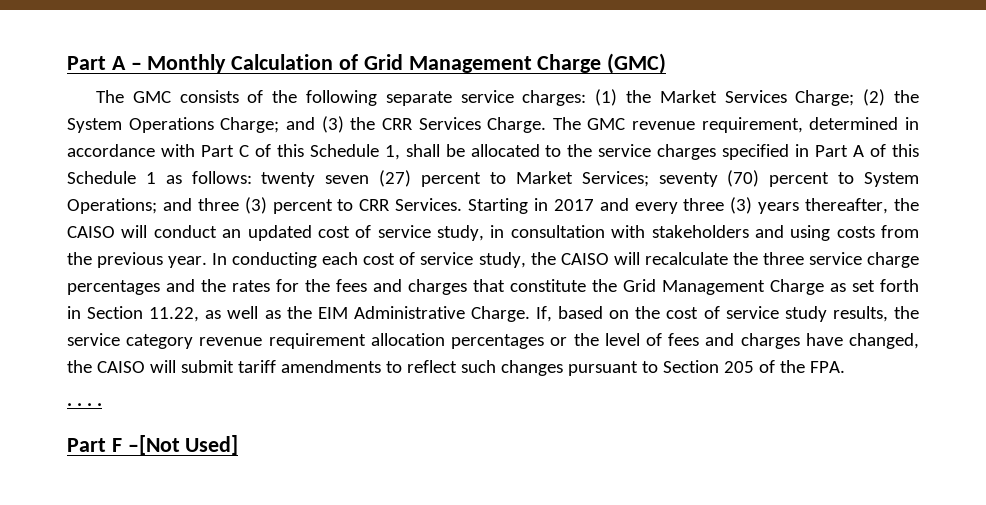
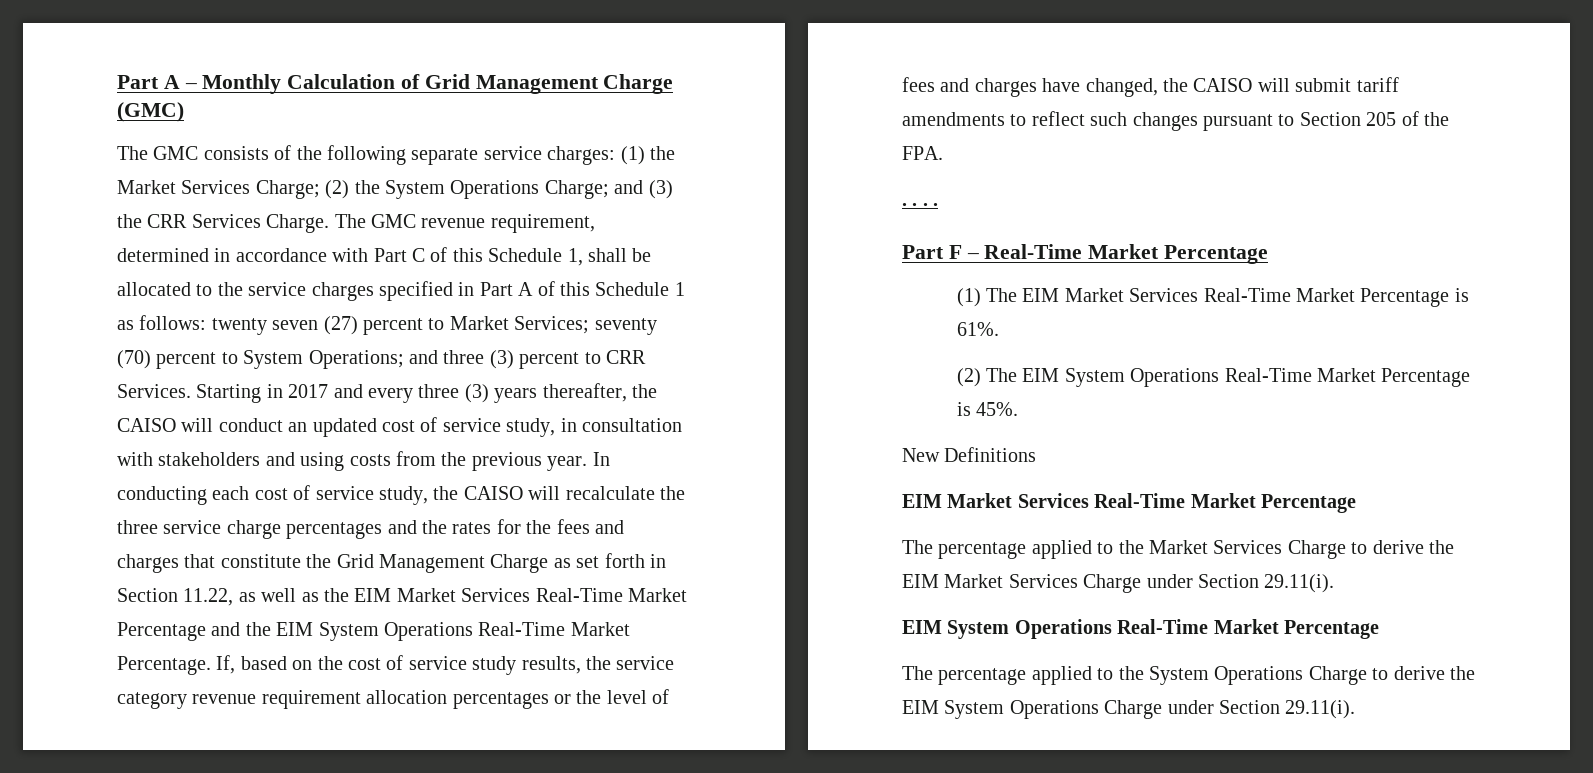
- In conducting each cost of service study, the CAISO will recalculate the three service charge percentages and the rates for the fees and charges that constitute the Grid Management Charge as set forth in Section 11.22, as well as the EIM Administrative Charge.
+ In conducting each cost of service study, the CAISO will recalculate the three service charge percentages and the rates for the fees and charges that constitute the Grid Management Charge as set forth in Section 11.22, as well as the EIM Market Services Real-Time Market Percentage and the EIM System Operations Real-Time Market Percentage.
- Part F –[Not Used]
+ Part F – Real-Time Market Percentage
+ (1) The EIM Market Services Real-Time Market Percentage is 61%.
+ (2) The EIM System Operations Real-Time Market Percentage is 45%.
+ New Definitions
+ EIM Market Services Real-Time Market Percentage
+ The percentage applied to the Market Services Charge to derive the EIM Market Services Charge under Section 29.11(i).
+ EIM System Operations Real-Time Market Percentage
+ The percentage applied to the System Operations Charge to derive the EIM System Operations Charge under Section 29.11(i).

